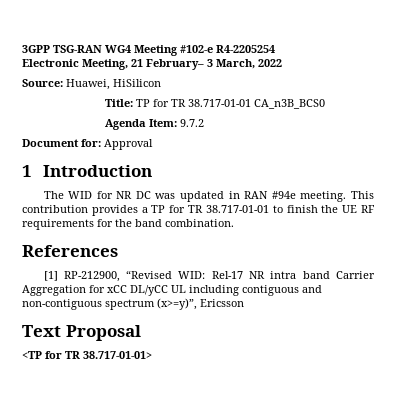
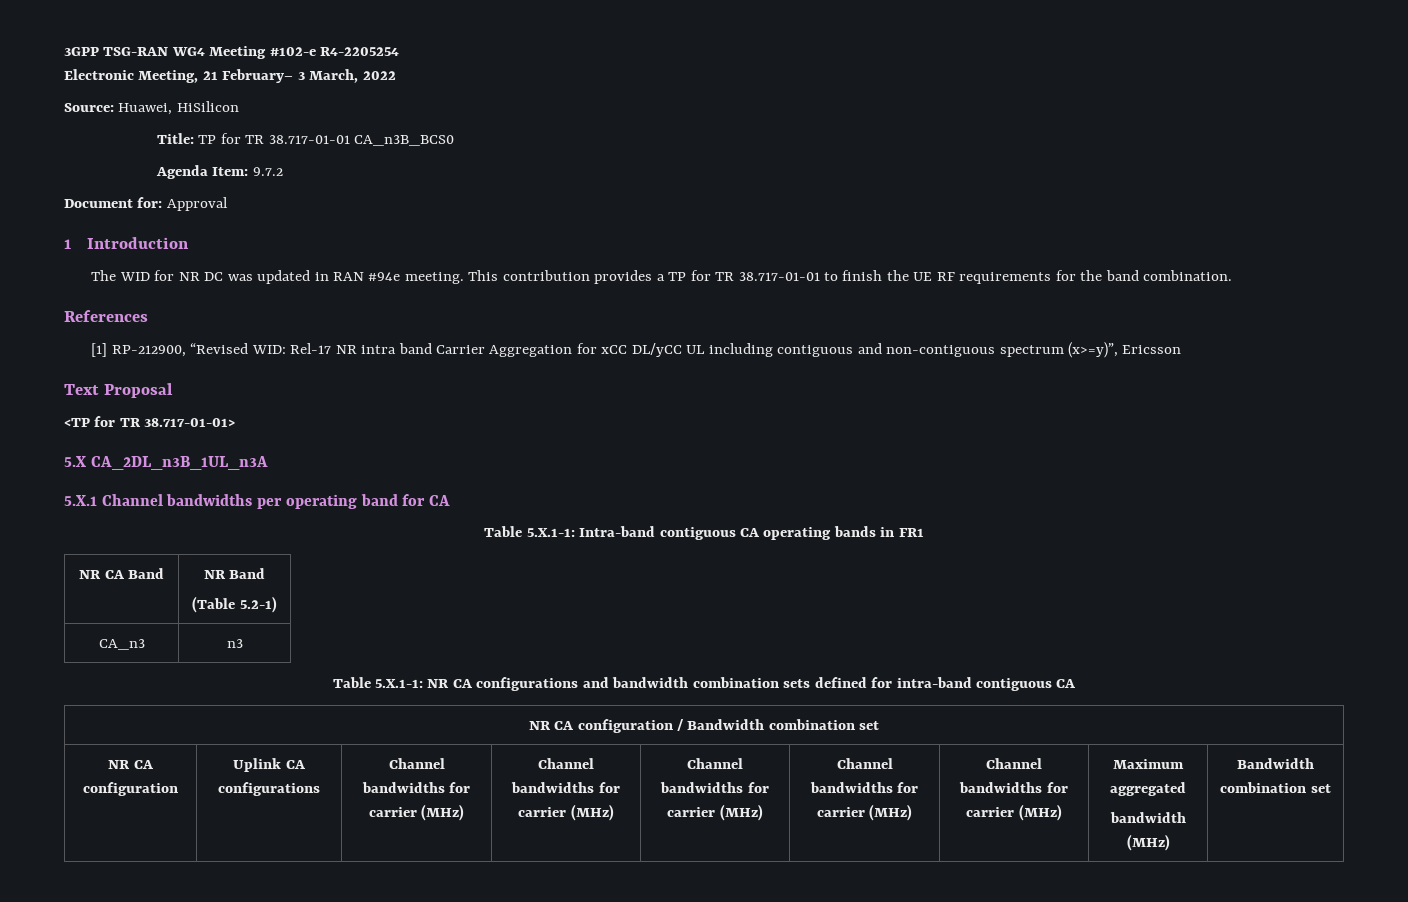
+ 5.X CA_2DL_n3B_1UL_n3A
+ 5.X.1 Channel bandwidths per operating band for CA
+ Table 5.X.1-1: Intra-band contiguous CA operating bands in FR1
+ NR CA Band | NR Band
+ (Table 5.2-1)
+ CA_n3 | n3
+ Table 5.X.1-1: NR CA configurations and bandwidth combination sets defined for intra-band contiguous CA
+ NR CA configuration / Bandwidth combination set
+ NR CA configuration | Uplink CA configurations | Channel bandwidths for carrier (MHz) | Channel bandwidths for carrier (MHz) | Channel bandwidths for carrier (MHz) | Channel bandwidths for carrier (MHz) | Channel bandwidths for carrier (MHz) | Maximum aggregated
+ bandwidth (MHz) | Bandwidth combination set

